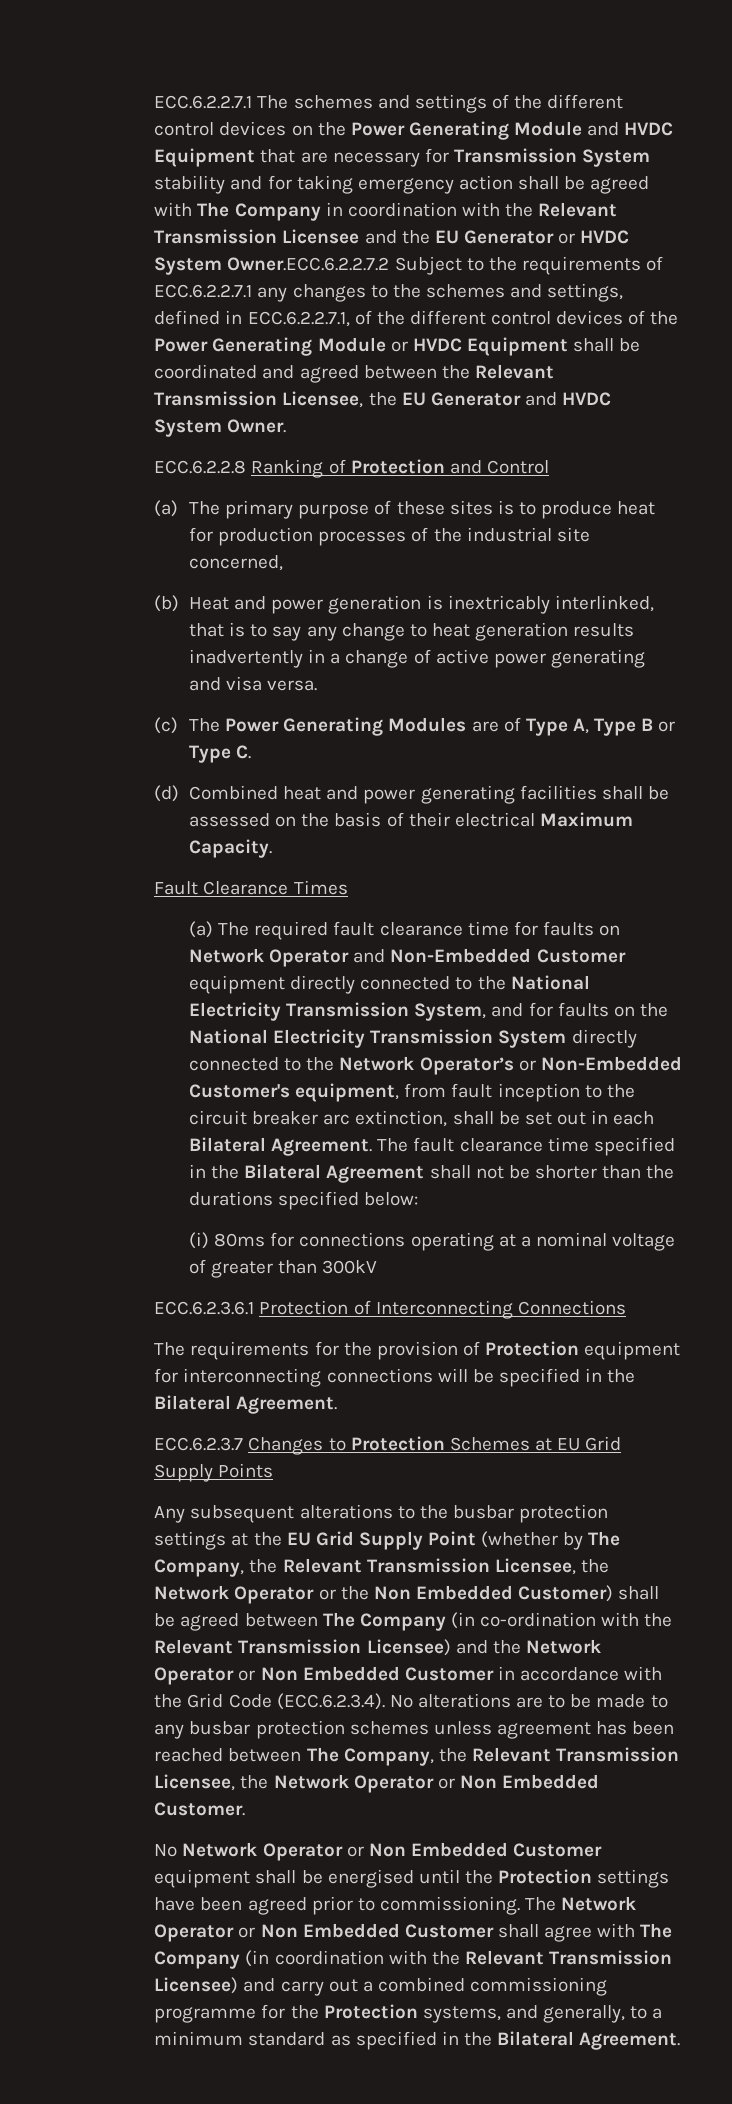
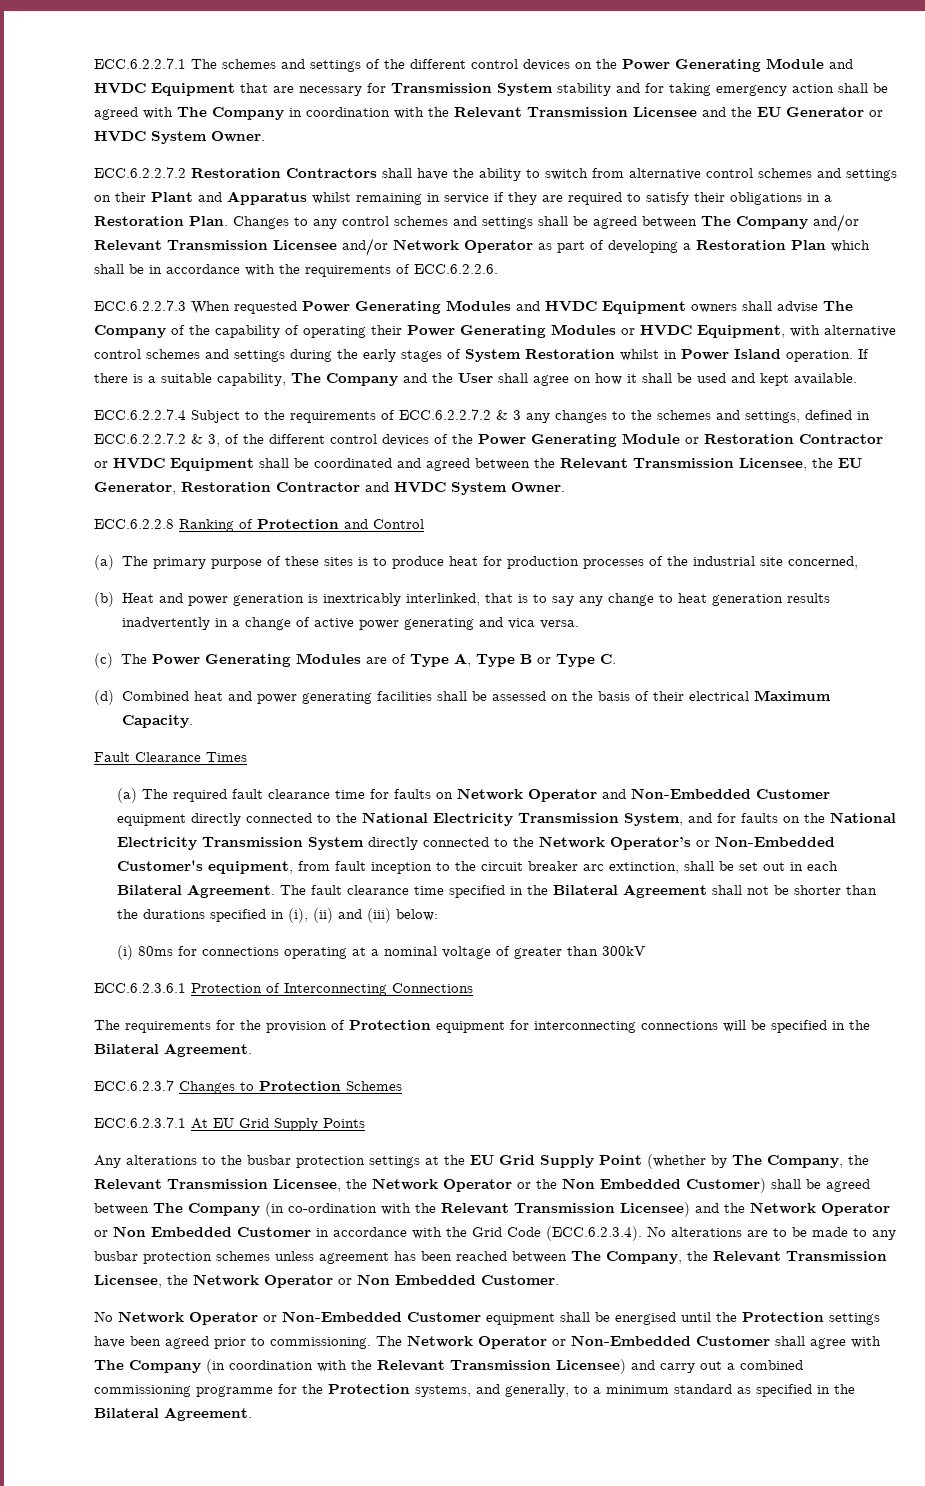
- ECC.6.2.2.7.1 The schemes and settings of the different control devices on the Power Generating Module and HVDC Equipment that are necessary for Transmission System stability and for taking emergency action shall be agreed with The Company in coordination with the Relevant Transmission Licensee and the EU Generator or HVDC System Owner.ECC.6.2.2.7.2 Subject to the requirements of ECC.6.2.2.7.1 any changes to the schemes and settings, defined in ECC.6.2.2.7.1, of the different control devices of the Power Generating Module or HVDC Equipment shall be coordinated and agreed between the Relevant Transmission Licensee, the EU Generator and HVDC System Owner.
+ ECC.6.2.2.7.1 The schemes and settings of the different control devices on the Power Generating Module and HVDC Equipment that are necessary for Transmission System stability and for taking emergency action shall be agreed with The Company in coordination with the Relevant Transmission Licensee and the EU Generator or HVDC System Owner.
+ ECC.6.2.2.7.2 Restoration Contractors shall have the ability to switch from alternative control schemes and settings on their Plant and Apparatus whilst remaining in service if they are required to satisfy their obligations in a Restoration Plan. Changes to any control schemes and settings shall be agreed between The Company and/or Relevant Transmission Licensee and/or Network Operator as part of developing a Restoration Plan which shall be in accordance with the requirements of ECC.6.2.2.6.
+ ECC.6.2.2.7.3 When requested Power Generating Modules and HVDC Equipment owners shall advise The Company of the capability of operating their Power Generating Modules or HVDC Equipment, with alternative control schemes and settings during the early stages of System Restoration whilst in Power Island operation. If there is a suitable capability, The Company and the User shall agree on how it shall be used and kept available.
+ ECC.6.2.2.7.4 Subject to the requirements of ECC.6.2.2.7.2 & 3 any changes to the schemes and settings, defined in ECC.6.2.2.7.2 & 3, of the different control devices of the Power Generating Module or Restoration Contractor or HVDC Equipment shall be coordinated and agreed between the Relevant Transmission Licensee, the EU Generator, Restoration Contractor and HVDC System Owner.
- (b) Heat and power generation is inextricably interlinked, that is to say any change to heat generation results inadvertently in a change of active power generating and visa versa.
+ (b) Heat and power generation is inextricably interlinked, that is to say any change to heat generation results inadvertently in a change of active power generating and vica versa.
- The fault clearance time specified in the Bilateral Agreement shall not be shorter than the durations specified below:
+ The fault clearance time specified in the Bilateral Agreement shall not be shorter than the durations specified in (i), (ii) and (iii) below:
- ECC.6.2.3.7 Changes to Protection Schemes at EU Grid Supply Points
+ ECC.6.2.3.7 Changes to Protection Schemes
+ ECC.6.2.3.7.1 At EU Grid Supply Points
- Any subsequent alterations to the busbar protection settings at the EU Grid Supply Point (whether by The Company, the Relevant Transmission Licensee, the Network Operator or the Non Embedded Customer) shall be agreed between The Company (in co-ordination with the Relevant Transmission Licensee) and the Network Operator or Non Embedded Customer in accordance with the Grid Code (ECC.6.2.3.4). No alterations are to be made to any busbar protection schemes unless agreement has been reached between The Company, the Relevant Transmission Licensee, the Network Operator or Non Embedded Customer.
+ Any alterations to the busbar protection settings at the EU Grid Supply Point (whether by The Company, the Relevant Transmission Licensee, the Network Operator or the Non Embedded Customer) shall be agreed between The Company (in co-ordination with the Relevant Transmission Licensee) and the Network Operator or Non Embedded Customer in accordance with the Grid Code (ECC.6.2.3.4). No alterations are to be made to any busbar protection schemes unless agreement has been reached between The Company, the Relevant Transmission Licensee, the Network Operator or Non Embedded Customer.
- No Network Operator or Non Embedded Customer equipment shall be energised until the Protection settings have been agreed prior to commissioning.
+ No Network Operator or Non-Embedded Customer equipment shall be energised until the Protection settings have been agreed prior to commissioning.
- The Network Operator or Non Embedded Customer shall agree with The Company (in coordination with the Relevant Transmission Licensee) and carry out a combined commissioning programme for the Protection systems, and generally, to a minimum standard as specified in the Bilateral Agreement.
+ The Network Operator or Non-Embedded Customer shall agree with The Company (in coordination with the Relevant Transmission Licensee) and carry out a combined commissioning programme for the Protection systems, and generally, to a minimum standard as specified in the Bilateral Agreement.

